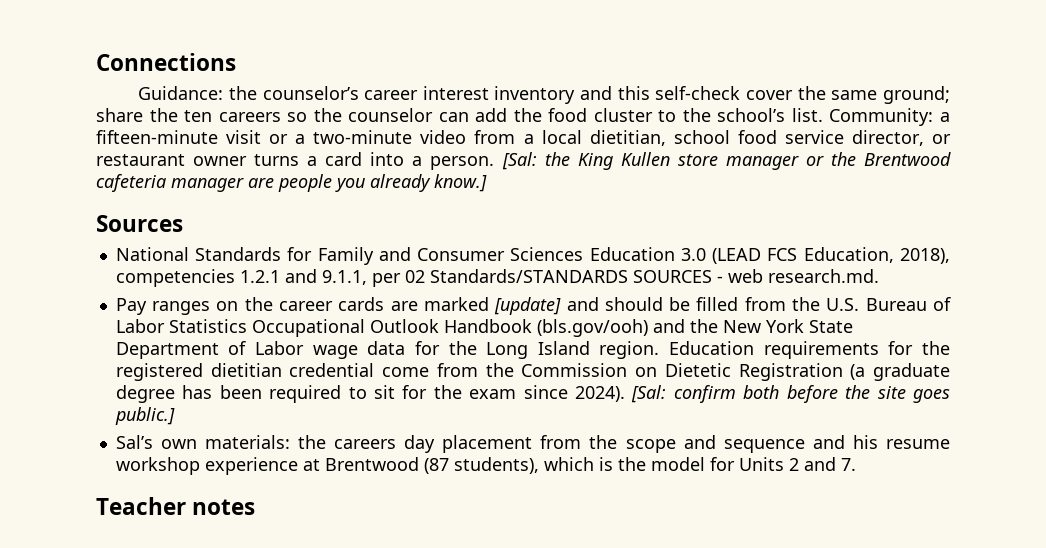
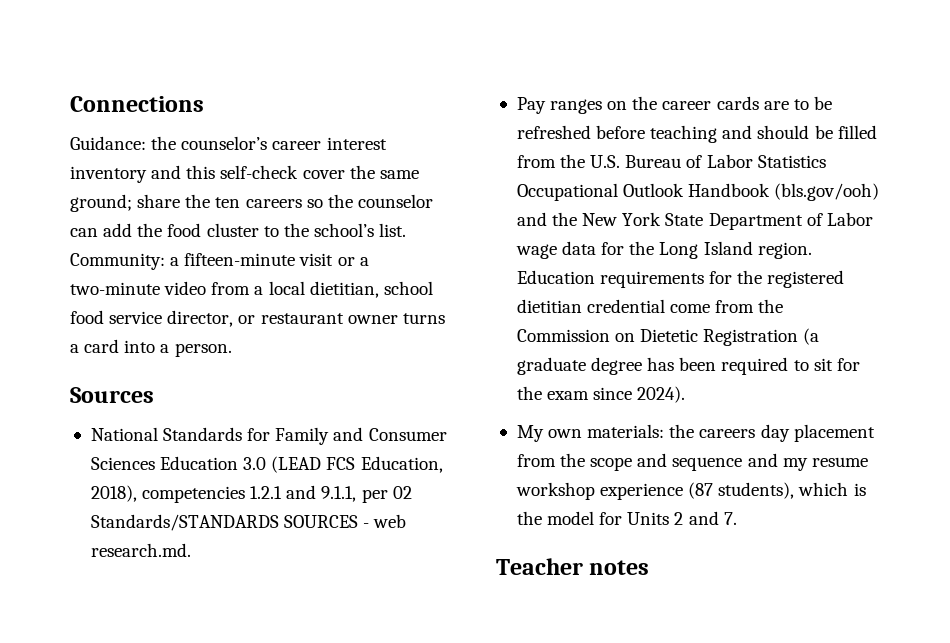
- [Sal: the King Kullen store manager or the Brentwood cafeteria manager are people you already know.]
- Pay ranges on the career cards are marked [update] and should be filled from the U.S. Bureau of Labor Statistics Occupational Outlook Handbook (bls.gov/ooh) and the New York State Department of Labor wage data for the Long Island region.
+ Pay ranges on the career cards are to be refreshed before teaching and should be filled from the U.S. Bureau of Labor Statistics Occupational Outlook Handbook (bls.gov/ooh) and the New York State Department of Labor wage data for the Long Island region.
- Education requirements for the registered dietitian credential come from the Commission on Dietetic Registration (a graduate degree has been required to sit for the exam since 2024). [Sal: confirm both before the site goes public.]
- Sal’s own materials: the careers day placement from the scope and sequence and his resume workshop experience at Brentwood (87 students), which is the model for Units 2 and 7.
+ Education requirements for the registered dietitian credential come from the Commission on Dietetic Registration (a graduate degree has been required to sit for the exam since 2024).
+ My own materials: the careers day placement from the scope and sequence and my resume workshop experience (87 students), which is the model for Units 2 and 7.

